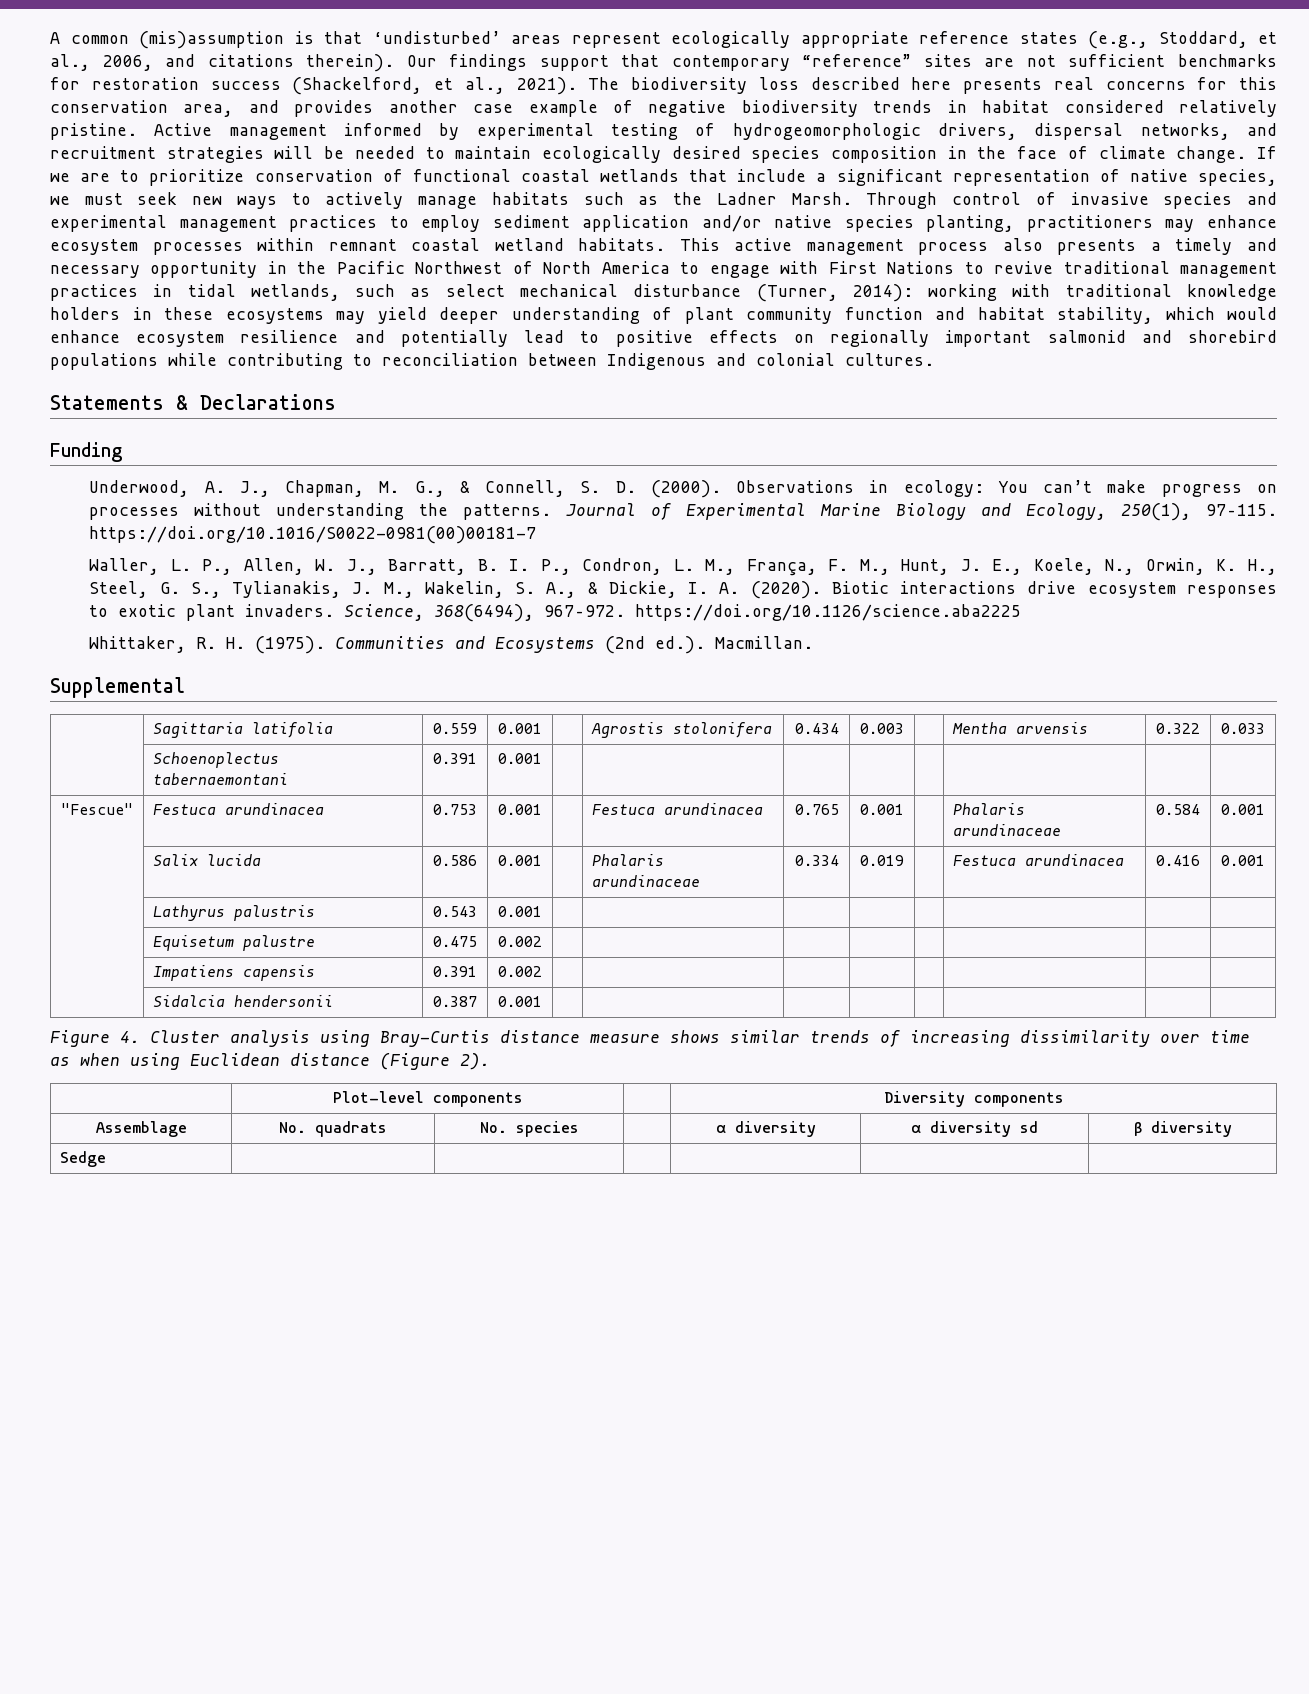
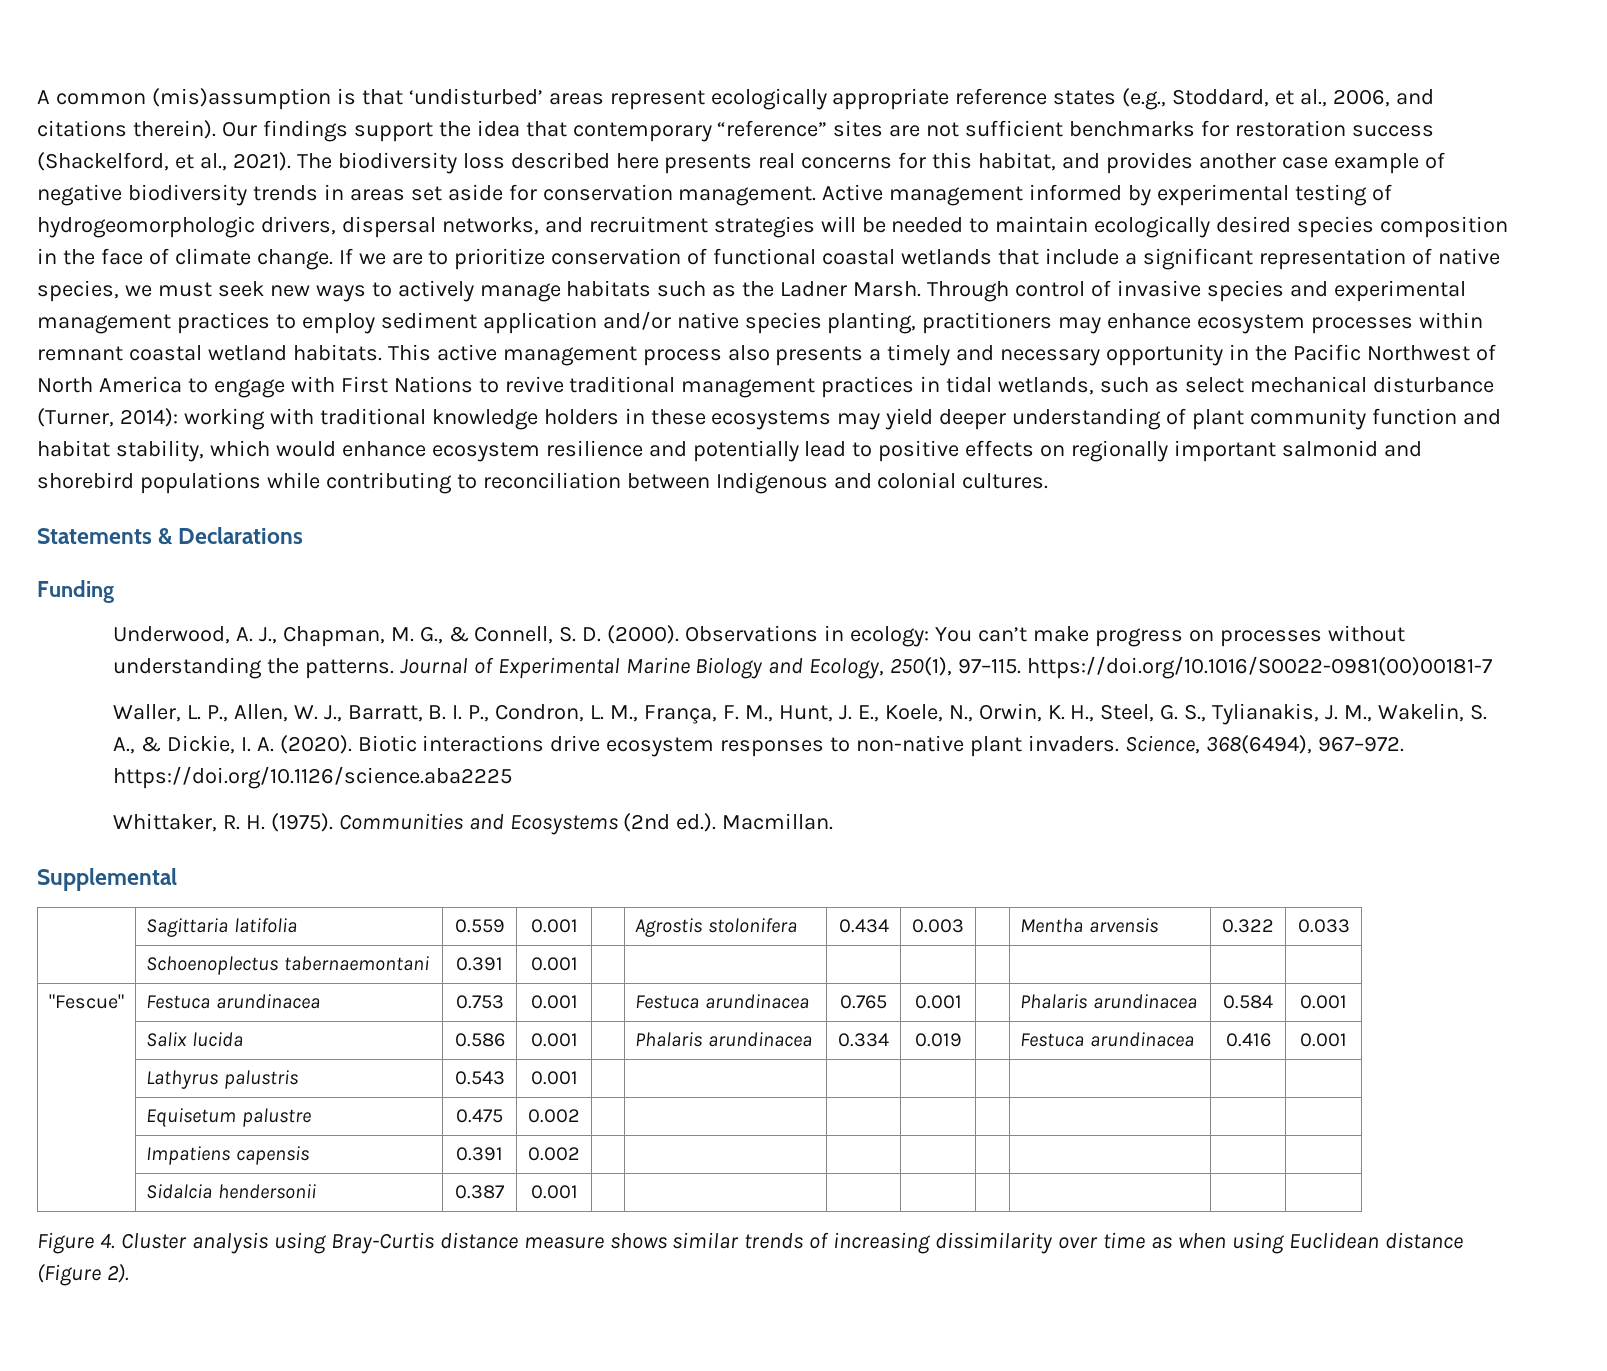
- Our findings support that contemporary “reference” sites are not sufficient benchmarks for restoration success (Shackelford, et al., 2021).
+ Our findings support the idea that contemporary “reference” sites are not sufficient benchmarks for restoration success (Shackelford, et al., 2021).
- The biodiversity loss described here presents real concerns for this conservation area, and provides another case example of negative biodiversity trends in habitat considered relatively pristine.
+ The biodiversity loss described here presents real concerns for this habitat, and provides another case example of negative biodiversity trends in areas set aside for conservation management.
- Biotic interactions drive ecosystem responses to exotic plant invaders.
+ Biotic interactions drive ecosystem responses to non-native plant invaders.
- "Fescue" | Festuca arundinacea | 0.753 | 0.001 | | Festuca arundinacea | 0.765 | 0.001 | | Phalaris arundinaceae | 0.584 | 0.001
+ "Fescue" | Festuca arundinacea | 0.753 | 0.001 | | Festuca arundinacea | 0.765 | 0.001 | | Phalaris arundinacea | 0.584 | 0.001
- | Salix lucida | 0.586 | 0.001 | | Phalaris arundinaceae | 0.334 | 0.019 | | Festuca arundinacea | 0.416 | 0.001
+ | Salix lucida | 0.586 | 0.001 | | Phalaris arundinacea | 0.334 | 0.019 | | Festuca arundinacea | 0.416 | 0.001
- | Plot-level components | | Diversity components
- Assemblage | No. quadrats | No. species | | α diversity | α diversity sd | β diversity
- Sedge | | | | | |

